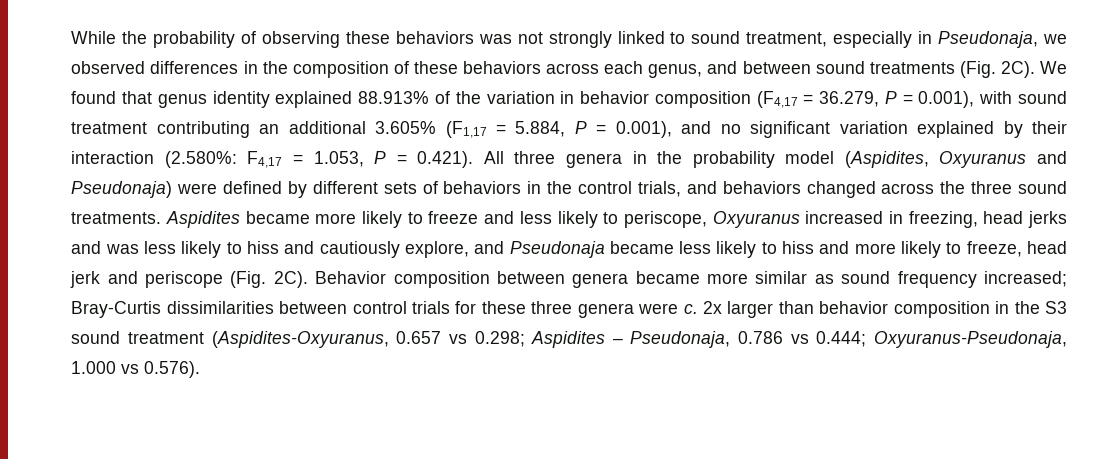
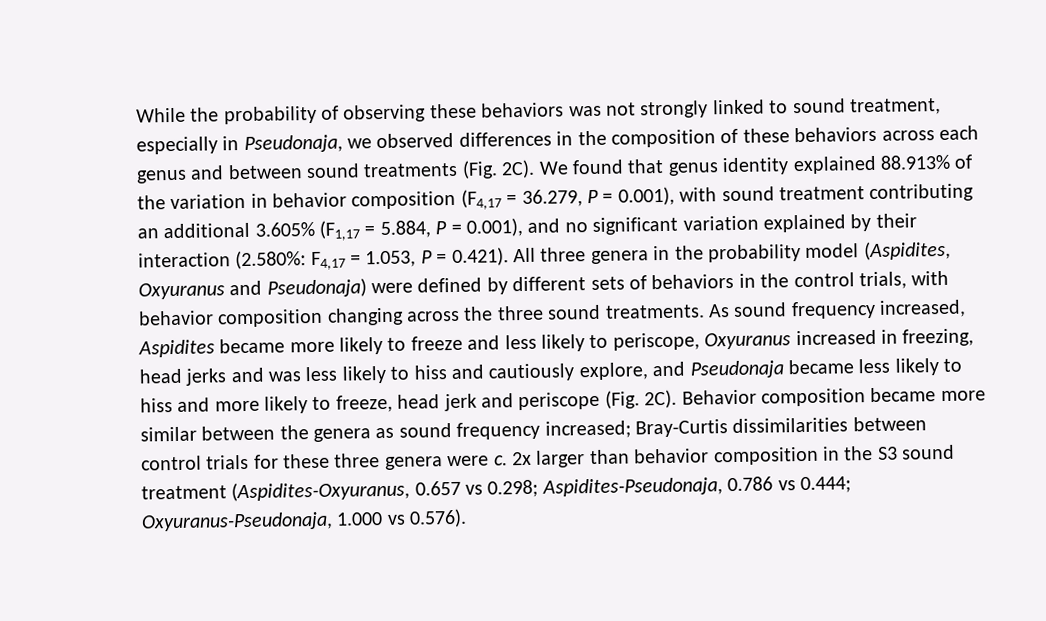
- While the probability of observing these behaviors was not strongly linked to sound treatment, especially in Pseudonaja, we observed differences in the composition of these behaviors across each genus, and between sound treatments (Fig. 2C).
+ While the probability of observing these behaviors was not strongly linked to sound treatment, especially in Pseudonaja, we observed differences in the composition of these behaviors across each genus and between sound treatments (Fig. 2C).
- F4,17 = 1.053, P = 0.421). All three genera in the probability model (Aspidites, Oxyuranus and Pseudonaja) were defined by different sets of behaviors in the control trials, and behaviors changed across the three sound treatments.
+ F4,17 = 1.053, P = 0.421). All three genera in the probability model (Aspidites, Oxyuranus and Pseudonaja) were defined by different sets of behaviors in the control trials, with behavior composition changing across the three sound treatments.
- Aspidites became more likely to freeze and less likely to periscope, Oxyuranus increased in freezing, head jerks and was less likely to hiss and cautiously explore, and Pseudonaja became less likely to hiss and more likely to freeze, head jerk and periscope (Fig. 2C).
+ As sound frequency increased, Aspidites became more likely to freeze and less likely to periscope, Oxyuranus increased in freezing, head jerks and was less likely to hiss and cautiously explore, and Pseudonaja became less likely to hiss and more likely to freeze, head jerk and periscope (Fig. 2C).
- Behavior composition between genera became more similar as sound frequency increased; Bray-Curtis dissimilarities between control trials for these three genera were c.
+ Behavior composition became more similar between the genera as sound frequency increased; Bray-Curtis dissimilarities between control trials for these three genera were c.
- 2x larger than behavior composition in the S3 sound treatment (Aspidites-Oxyuranus, 0.657 vs 0.298; Aspidites – Pseudonaja, 0.786 vs 0.444; Oxyuranus-Pseudonaja, 1.000 vs 0.576).
+ 2x larger than behavior composition in the S3 sound treatment (Aspidites-Oxyuranus, 0.657 vs 0.298; Aspidites-Pseudonaja, 0.786 vs 0.444; Oxyuranus-Pseudonaja, 1.000 vs 0.576).

